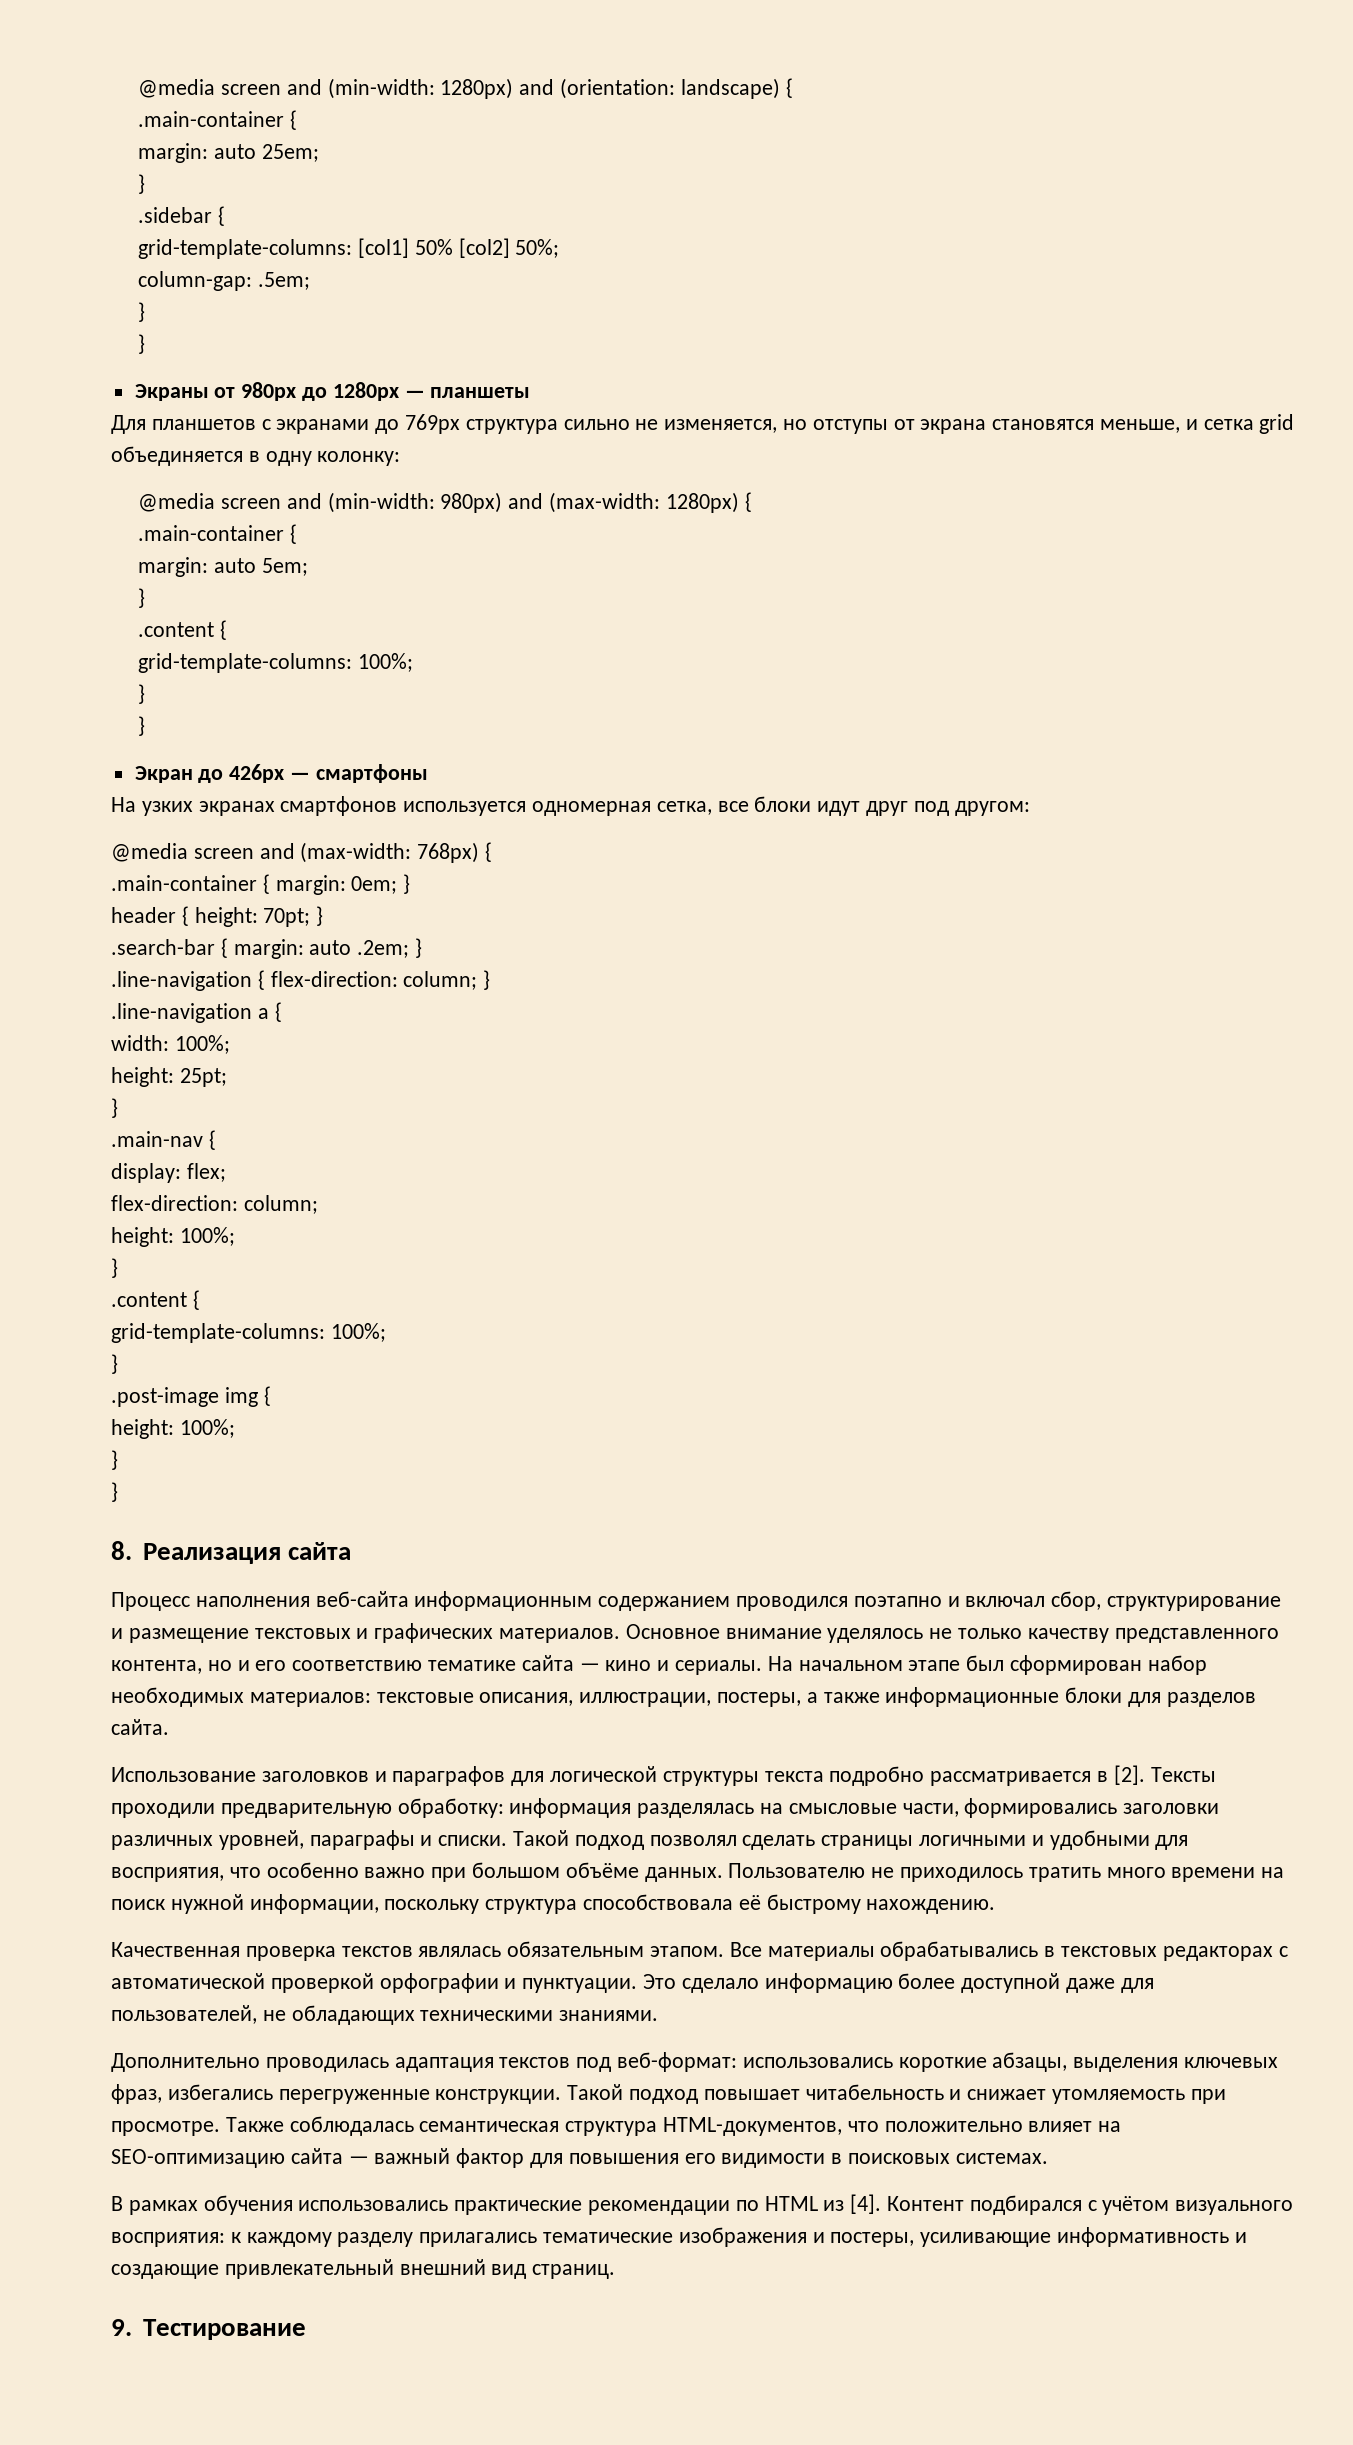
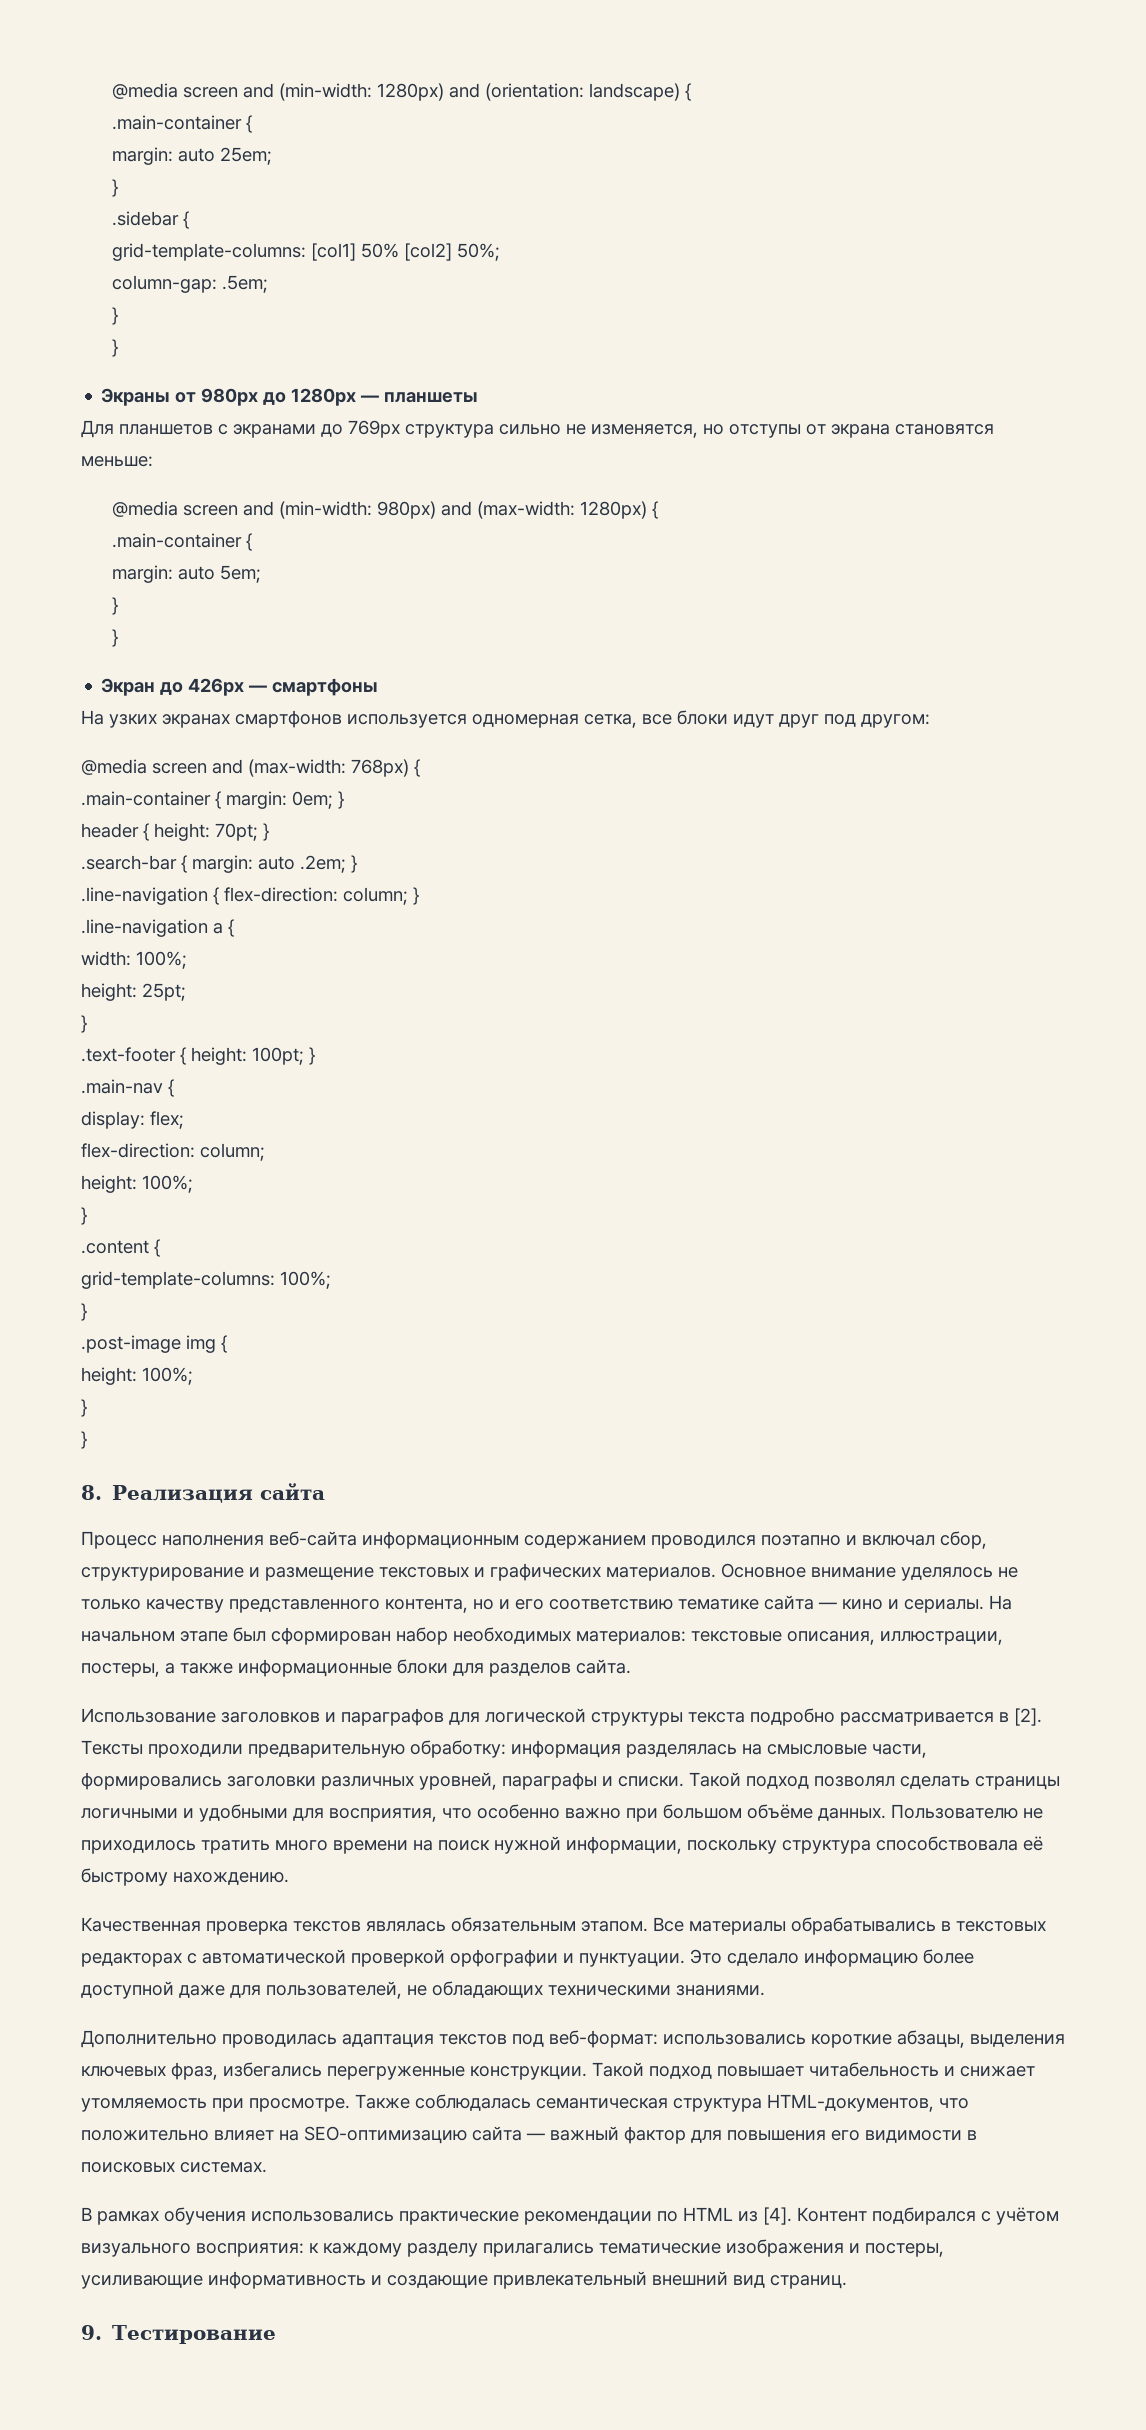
- Для планшетов с экранами до 769px структура сильно не изменяется, но отступы от экрана становятся меньше, и сетка grid объединяется в одну колонку:
+ Для планшетов с экранами до 769px структура сильно не изменяется, но отступы от экрана становятся меньше:
  margin: auto 5em;
- }
- .content {
- grid-template-columns: 100%;
+ .text-footer { height: 100pt; }

